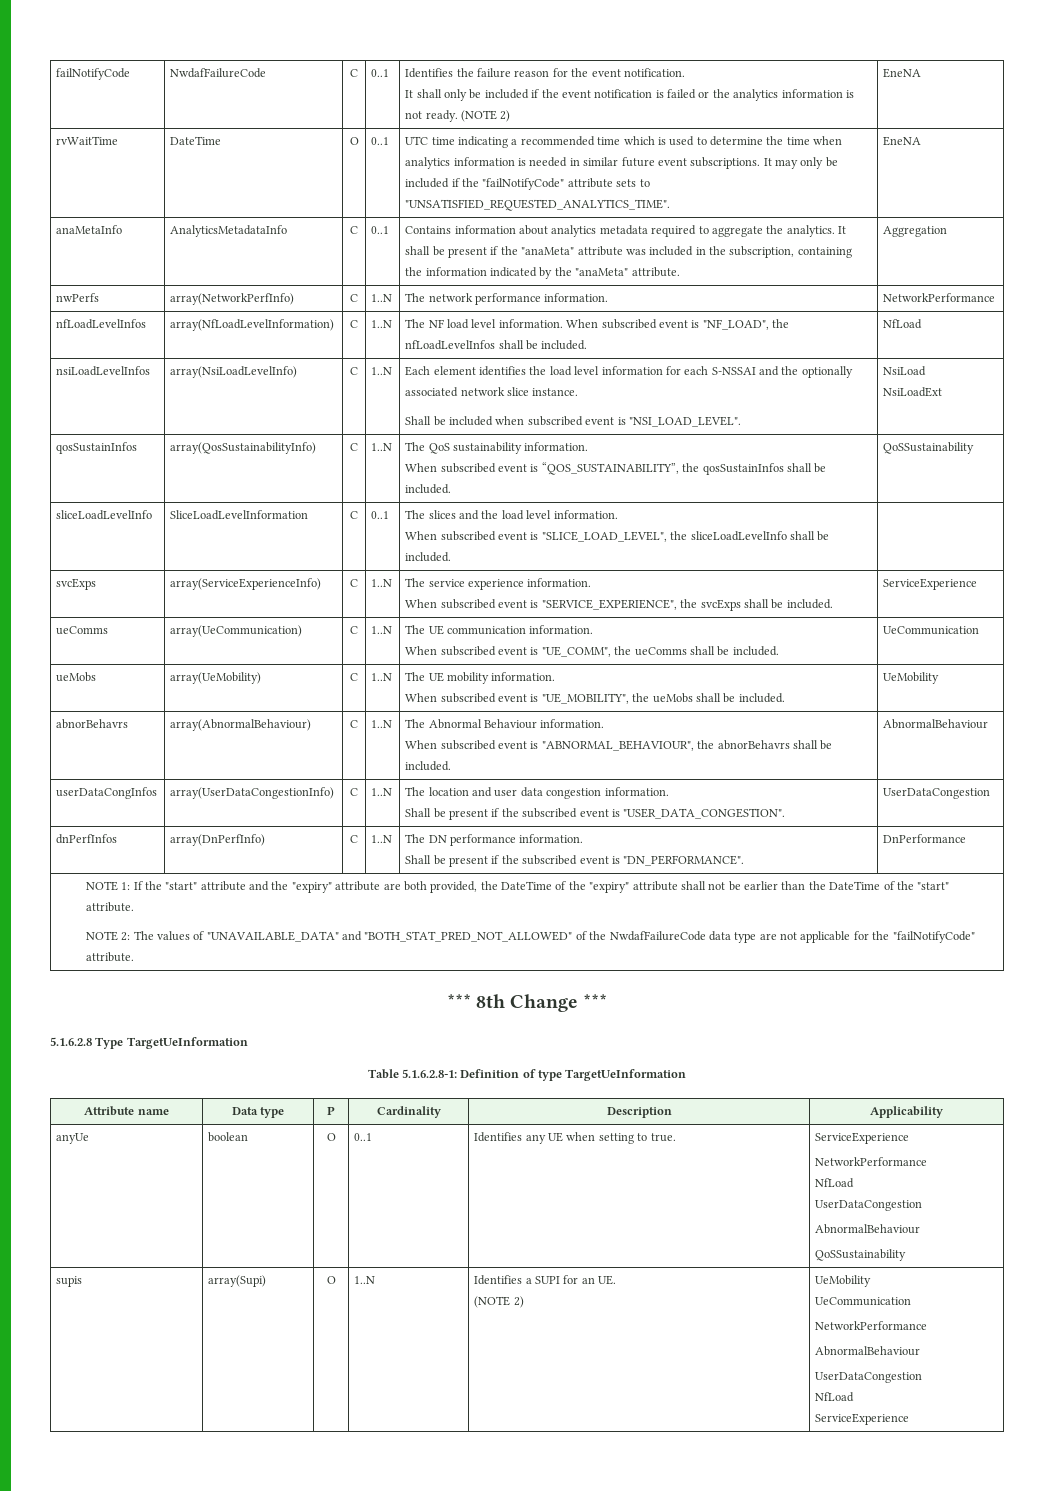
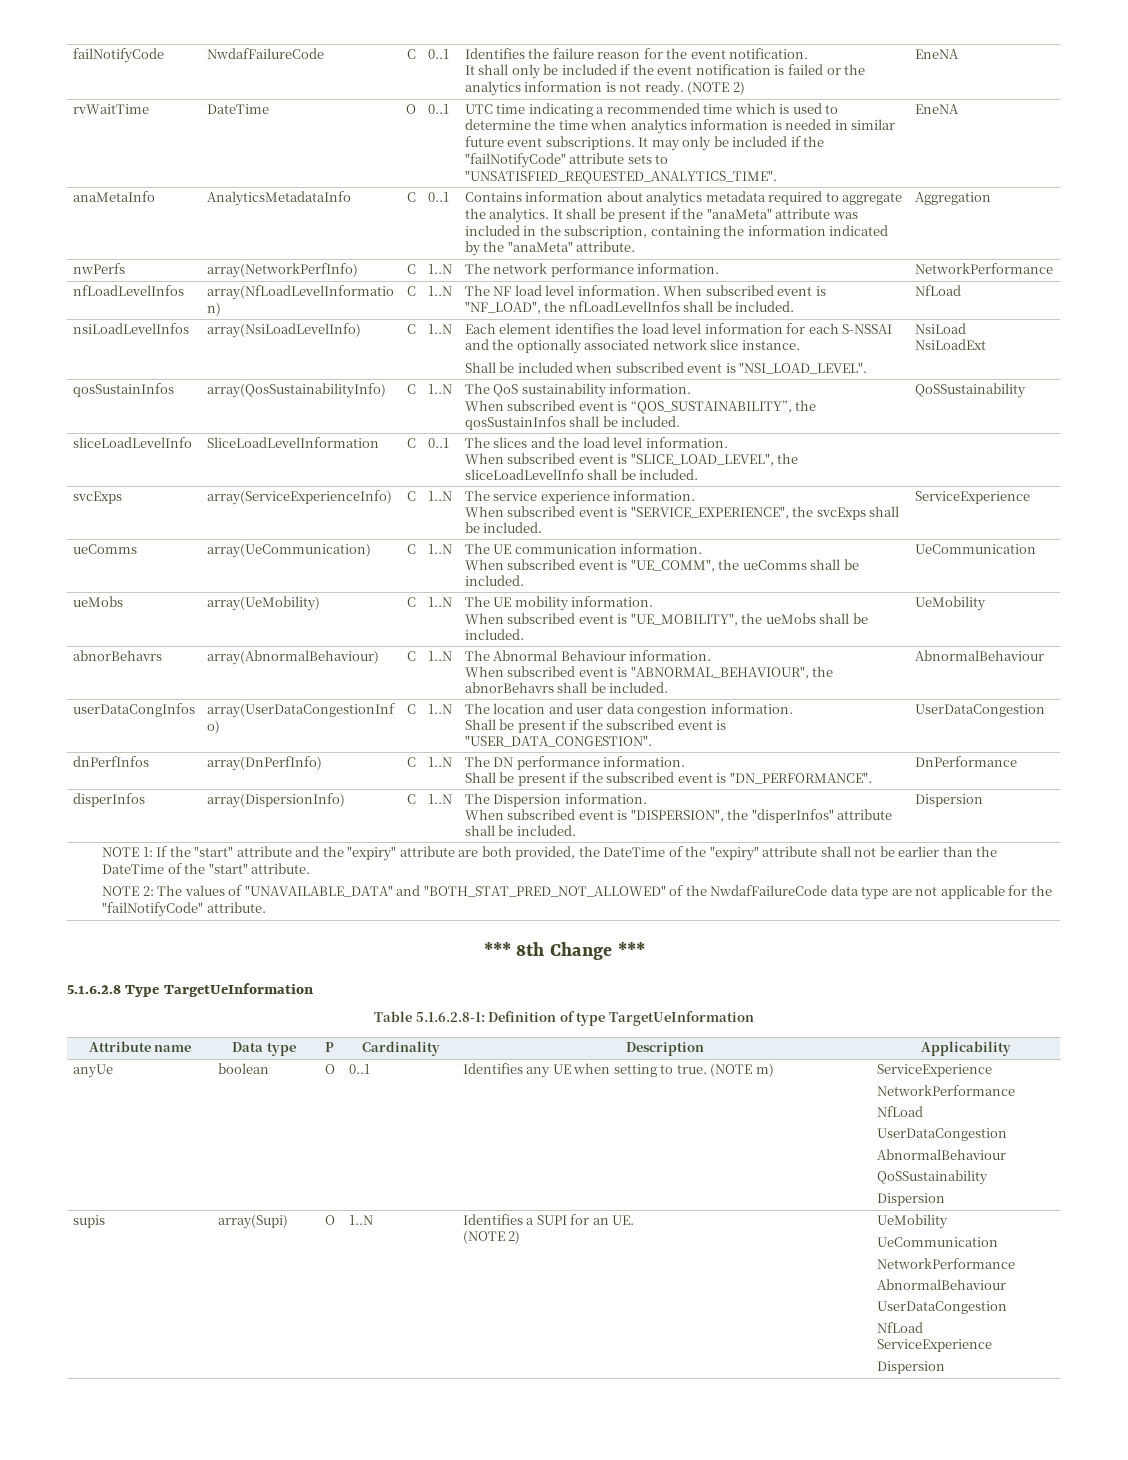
+ disperInfos | array(DispersionInfo) | C | 1..N | The Dispersion information.
+ When subscribed event is "DISPERSION", the "disperInfos" attribute shall be included. | Dispersion
- anyUe | boolean | O | 0..1 | Identifies any UE when setting to true. | ServiceExperience
+ anyUe | boolean | O | 0..1 | Identifies any UE when setting to true. (NOTE m) | ServiceExperience
  NetworkPerformance
  NfLoad
  UserDataCongestion
  AbnormalBehaviour
  QoSSustainability
+ Dispersion
  supis | array(Supi) | O | 1..N | Identifies a SUPI for an UE.
  (NOTE 2) | UeMobility
  UeCommunication
  NetworkPerformance
  AbnormalBehaviour
  UserDataCongestion
  NfLoad
  ServiceExperience
+ Dispersion

